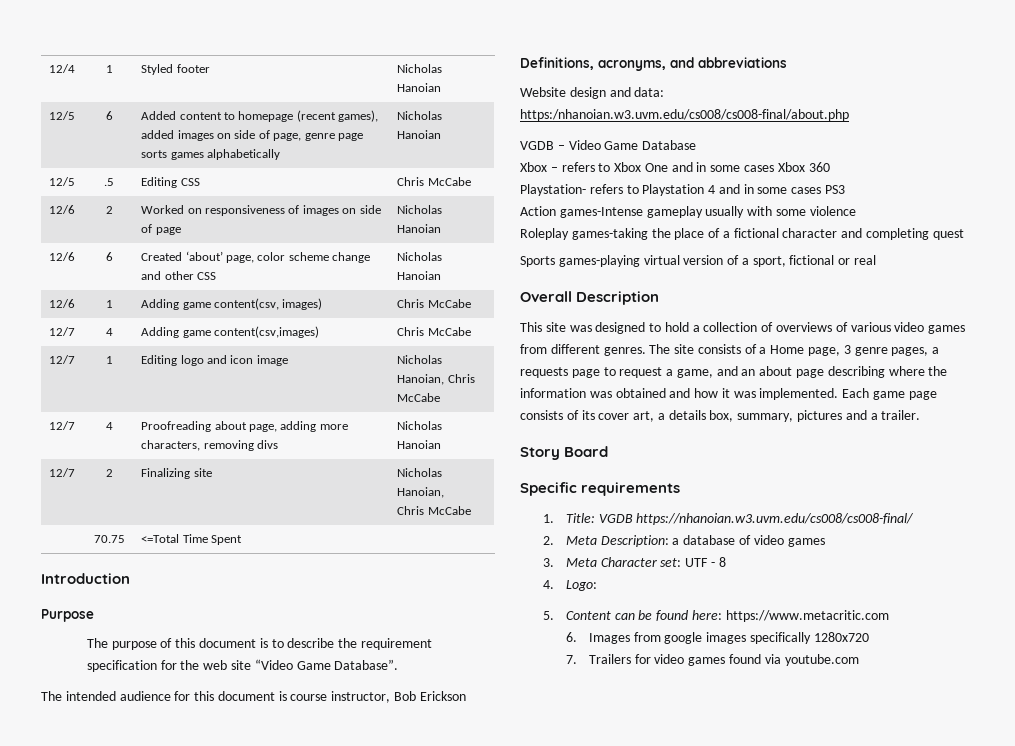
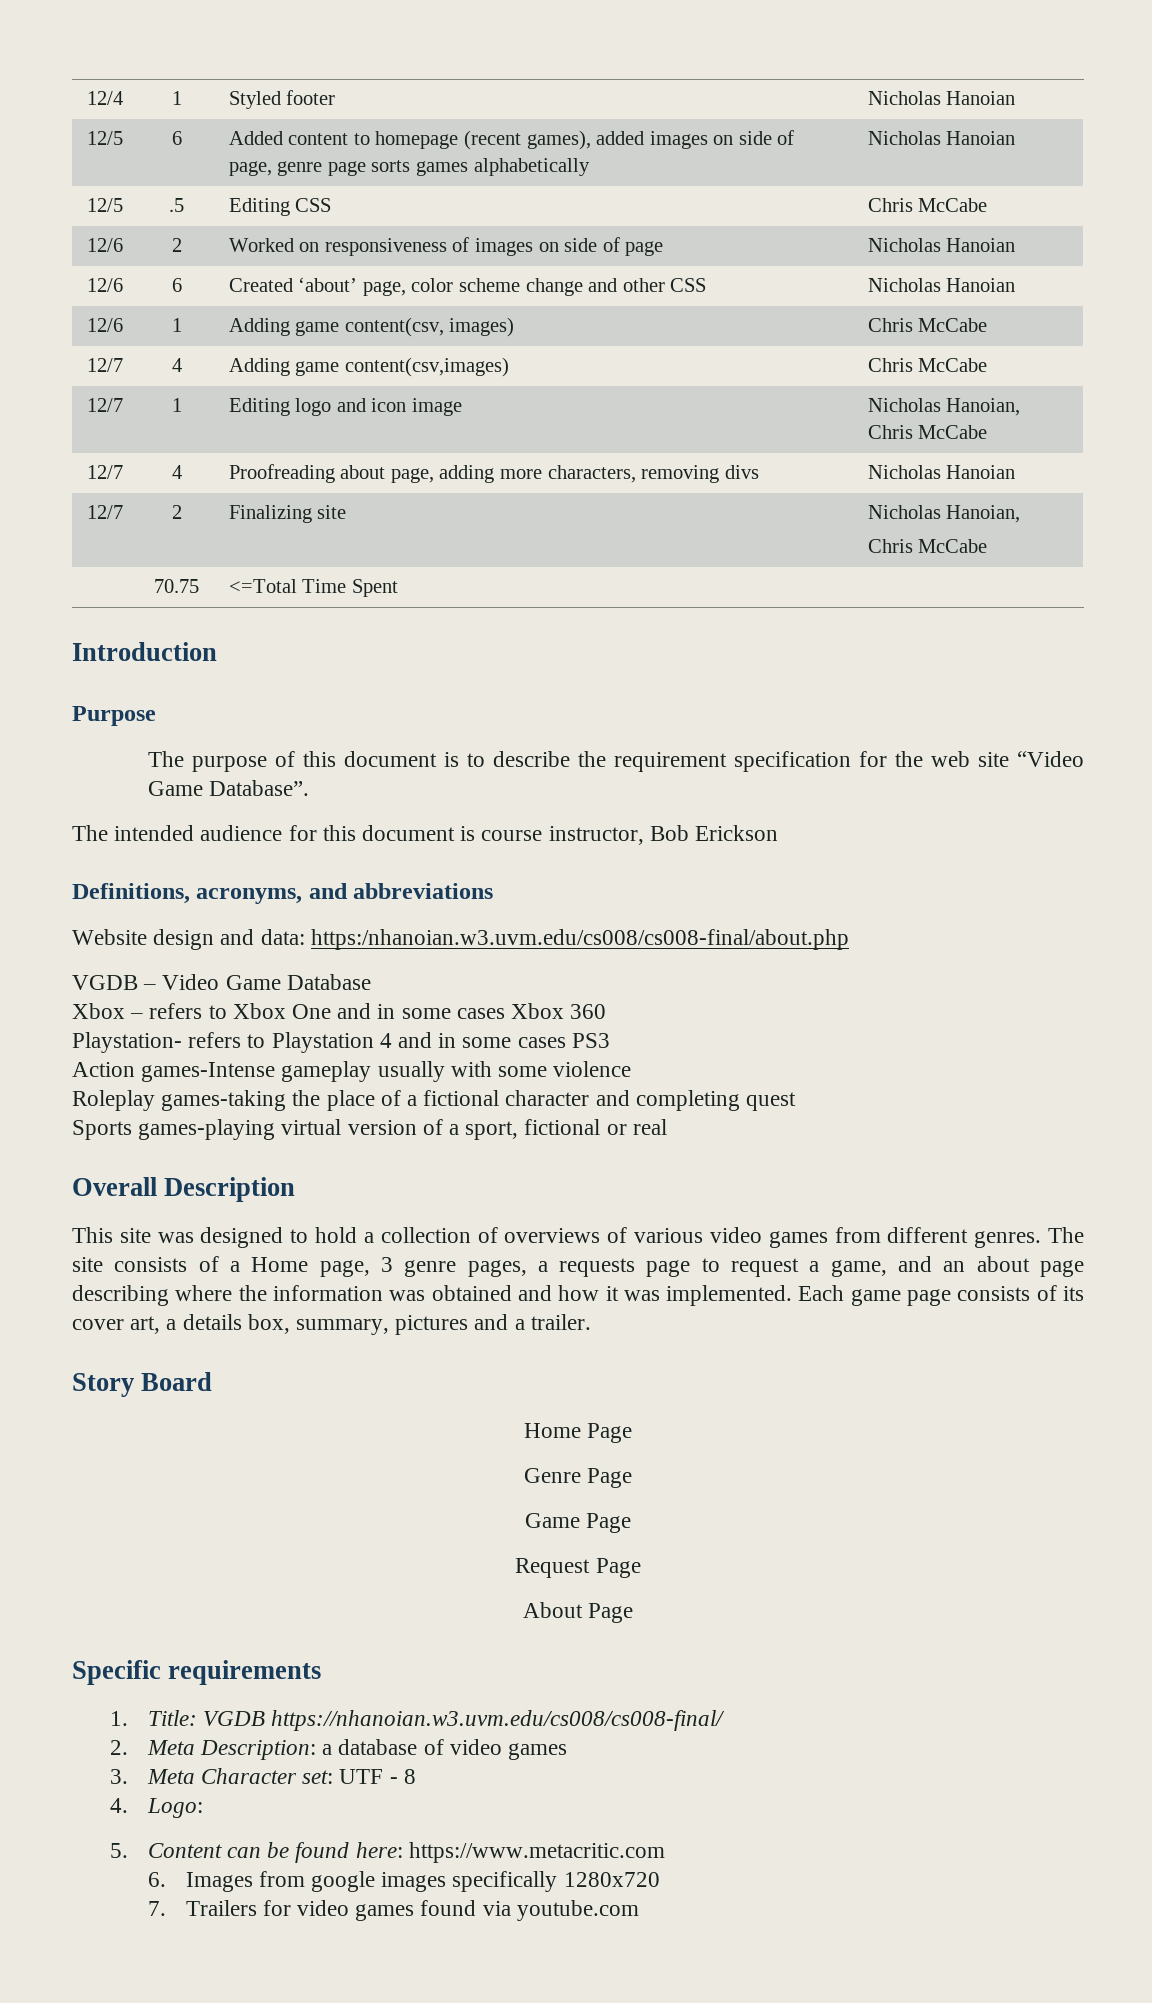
+ Home Page
+ Genre Page
+ Game Page
+ Request Page
+ About Page

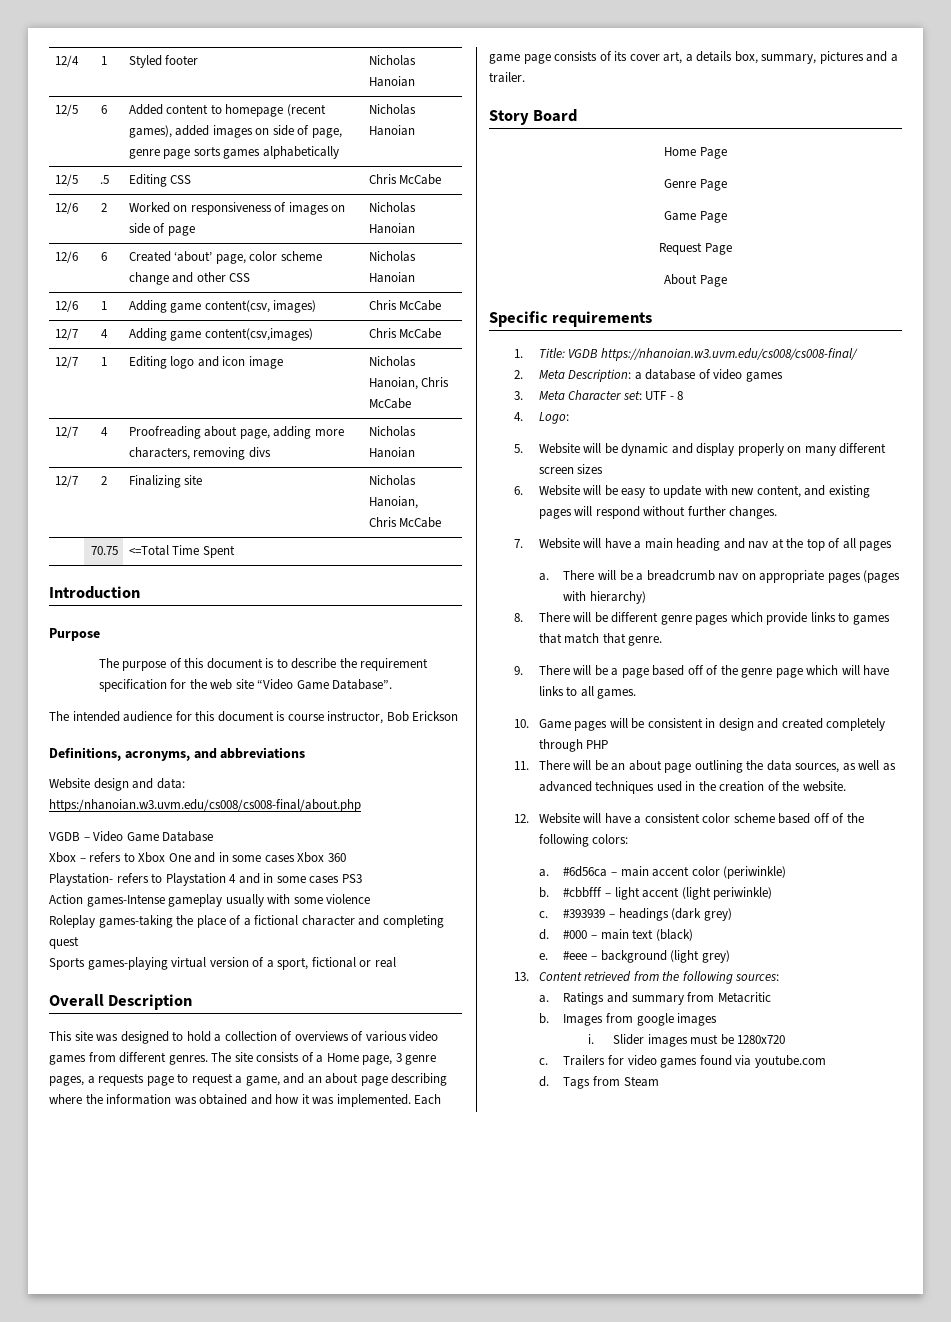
- 5. Content can be found here: https://www.metacritic.com
- 6. Images from google images specifically 1280x720
+ 5. Website will be dynamic and display properly on many different screen sizes
+ 6. Website will be easy to update with new content, and existing pages will respond without further changes.
+ 7. Website will have a main heading and nav at the top of all pages
+ a. There will be a breadcrumb nav on appropriate pages (pages with hierarchy)
+ 8. There will be different genre pages which provide links to games that match that genre.
+ 9. There will be a page based off of the genre page which will have links to all games.
+ 10. Game pages will be consistent in design and created completely through PHP
+ 11. There will be an about page outlining the data sources, as well as advanced techniques used in the creation of the website.
+ 12. Website will have a consistent color scheme based off of the following colors:
+ a. #6d56ca – main accent color (periwinkle)
+ b. #cbbfff – light accent (light periwinkle)
+ c. #393939 – headings (dark grey)
+ d. #000 – main text (black)
+ e. #eee – background (light grey)
+ 13. Content retrieved from the following sources:
+ a. Ratings and summary from Metacritic
+ b. Images from google images
+ i. Slider images must be 1280x720
- 7. Trailers for video games found via youtube.com
+ c. Trailers for video games found via youtube.com
+ d. Tags from Steam

